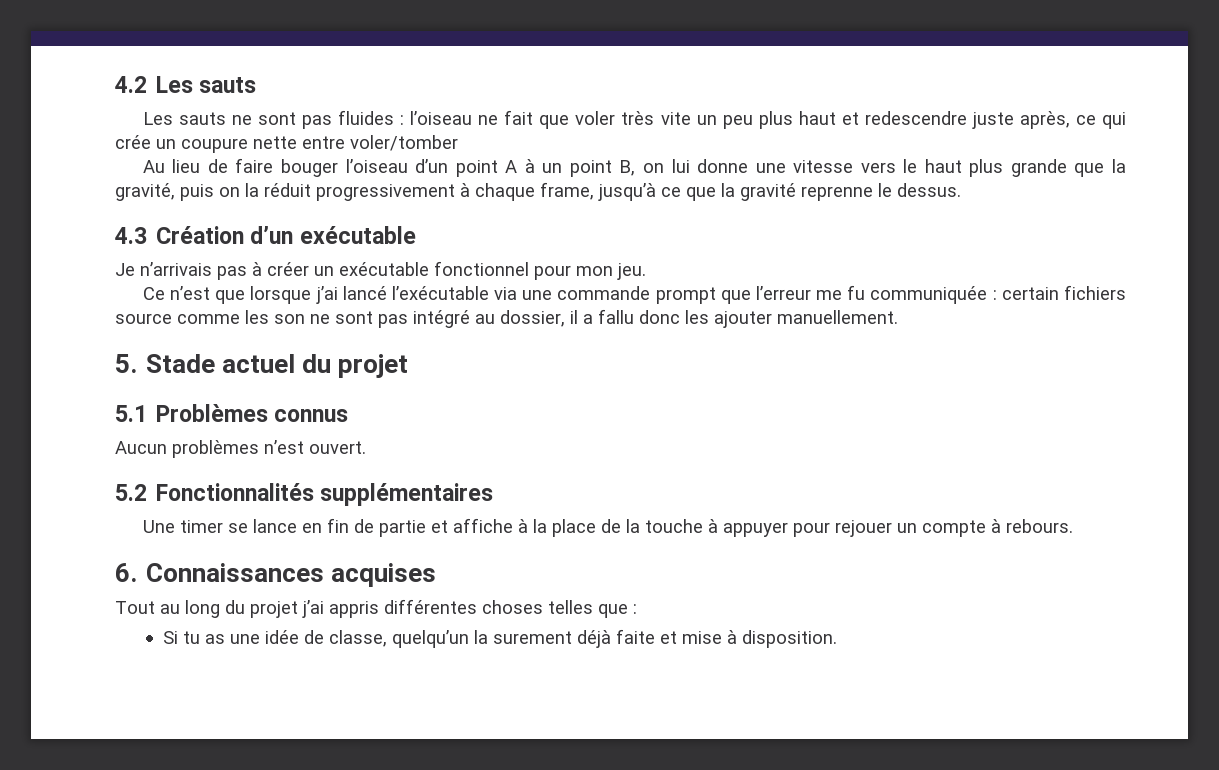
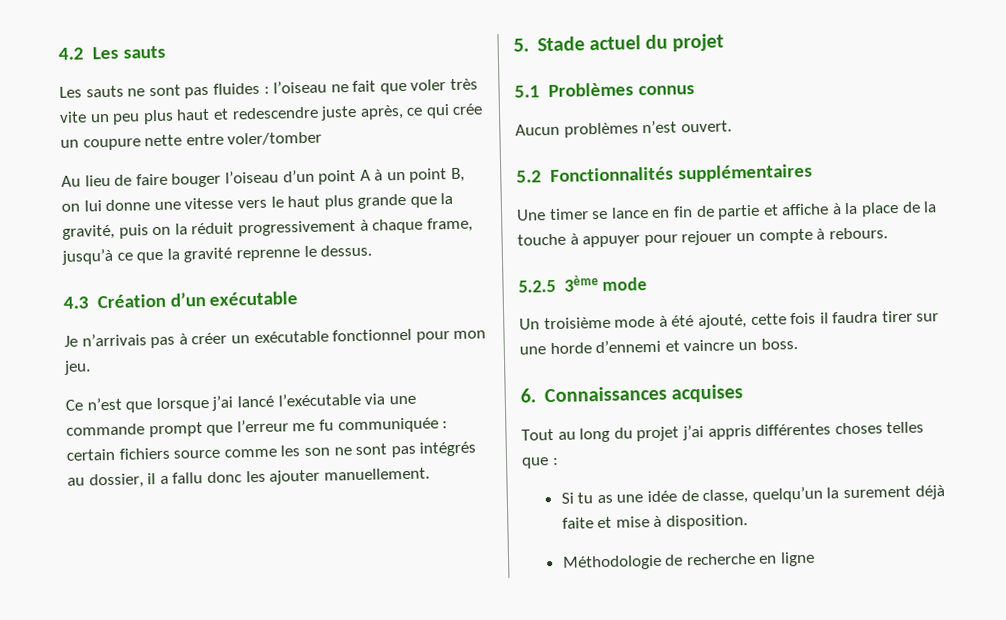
- Ce n’est que lorsque j’ai lancé l’exécutable via une commande prompt que l’erreur me fu communiquée : certain fichiers source comme les son ne sont pas intégré au dossier, il a fallu donc les ajouter manuellement.
+ Ce n’est que lorsque j’ai lancé l’exécutable via une commande prompt que l’erreur me fu communiquée : certain fichiers source comme les son ne sont pas intégrés au dossier, il a fallu donc les ajouter manuellement.
+ 5.2.5 3ème mode
+ Un troisième mode à été ajouté, cette fois il faudra tirer sur une horde d’ennemi et vaincre un boss.
+ Méthodologie de recherche en ligne

